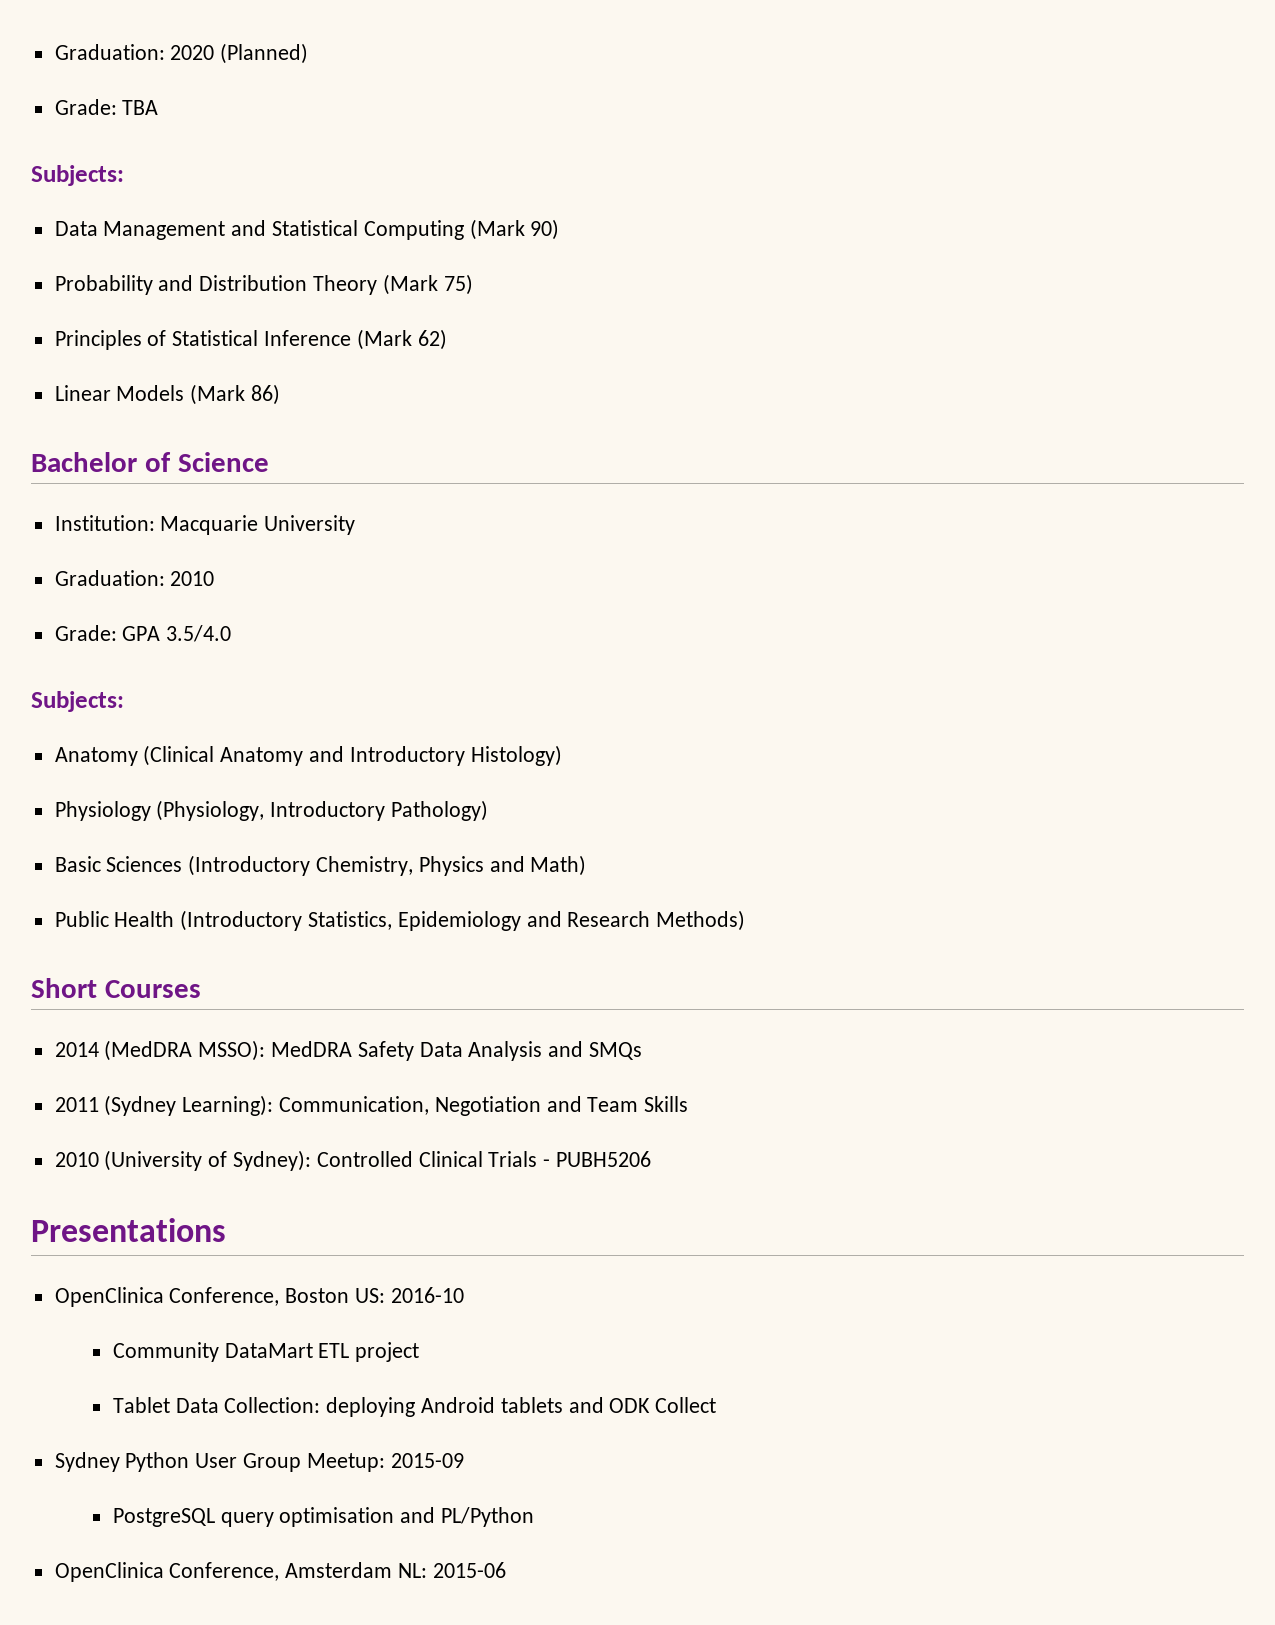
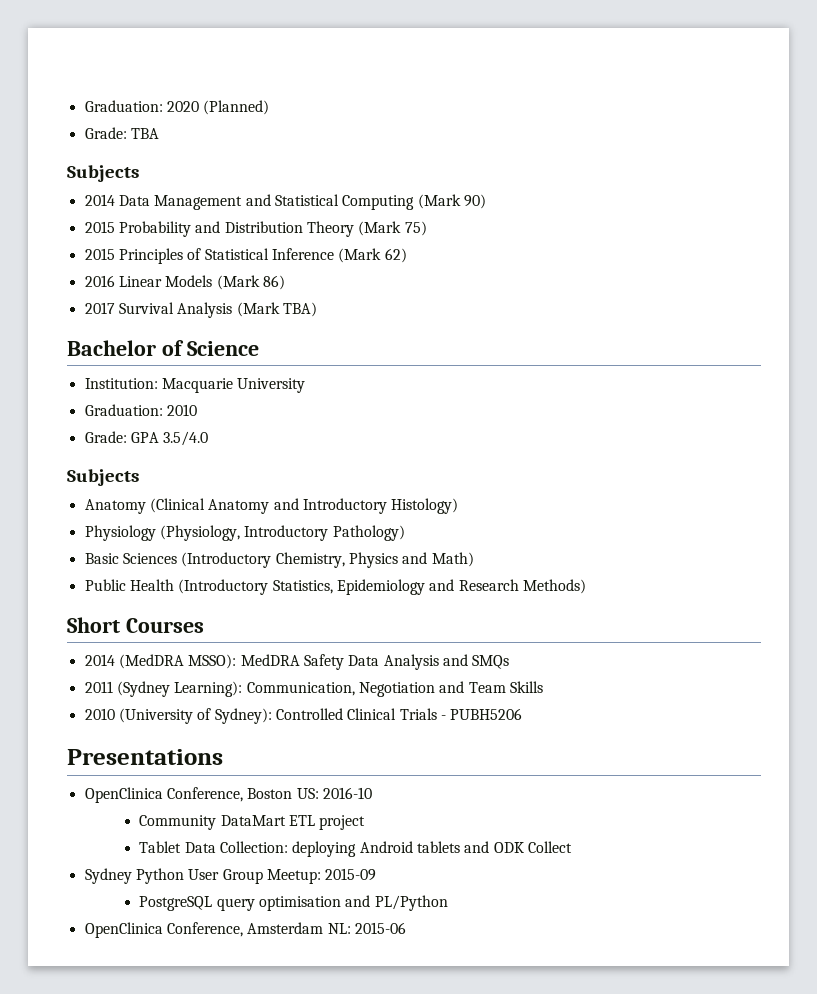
  Grade: TBA
- Subjects:
- Data Management and Statistical Computing (Mark 90)
+ Subjects
+ 2014 Data Management and Statistical Computing (Mark 90)
- Probability and Distribution Theory (Mark 75)
+ 2015 Probability and Distribution Theory (Mark 75)
- Principles of Statistical Inference (Mark 62)
+ 2015 Principles of Statistical Inference (Mark 62)
- Linear Models (Mark 86)
+ 2016 Linear Models (Mark 86)
+ 2017 Survival Analysis (Mark TBA)
  Grade: GPA 3.5/4.0
- Subjects:
+ Subjects

